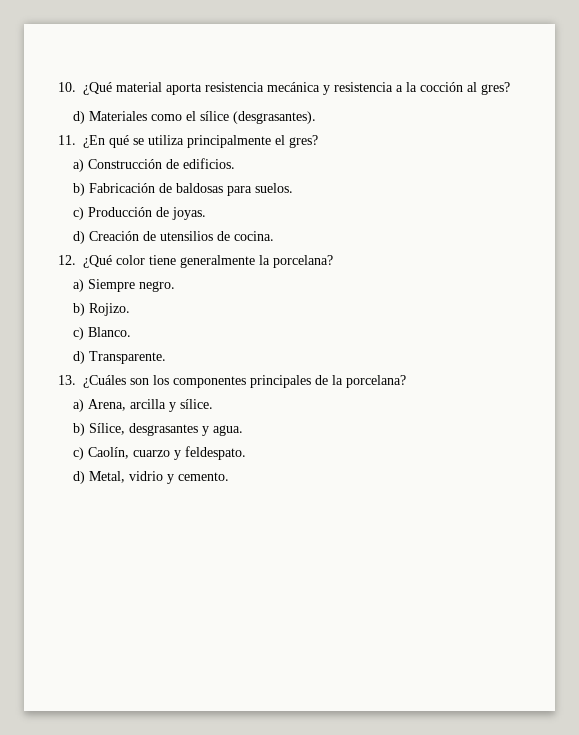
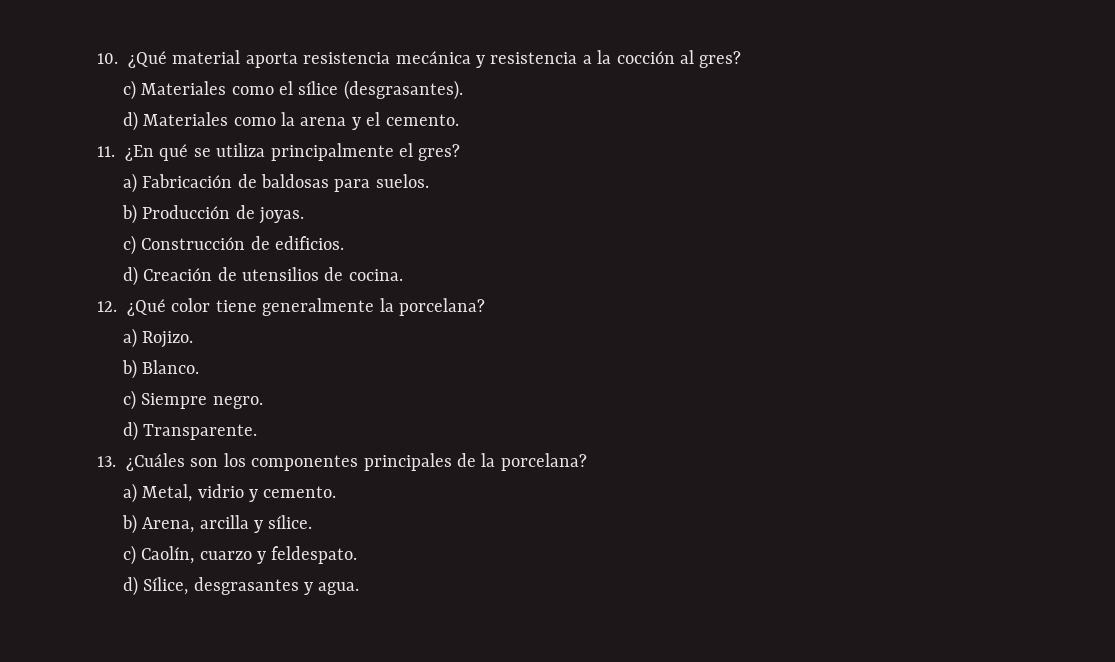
- d) Materiales como el sílice (desgrasantes).
+ c) Materiales como el sílice (desgrasantes).
+ d) Materiales como la arena y el cemento.
- a) Construcción de edificios.
- b) Fabricación de baldosas para suelos.
+ a) Fabricación de baldosas para suelos.
- c) Producción de joyas.
+ b) Producción de joyas.
+ c) Construcción de edificios.
- a) Siempre negro.
- b) Rojizo.
- c) Blanco.
+ a) Rojizo.
+ b) Blanco.
+ c) Siempre negro.
- a) Arena, arcilla y sílice.
+ a) Metal, vidrio y cemento.
+ b) Arena, arcilla y sílice.
- b) Sílice, desgrasantes y agua.
- d) Metal, vidrio y cemento.
+ d) Sílice, desgrasantes y agua.

